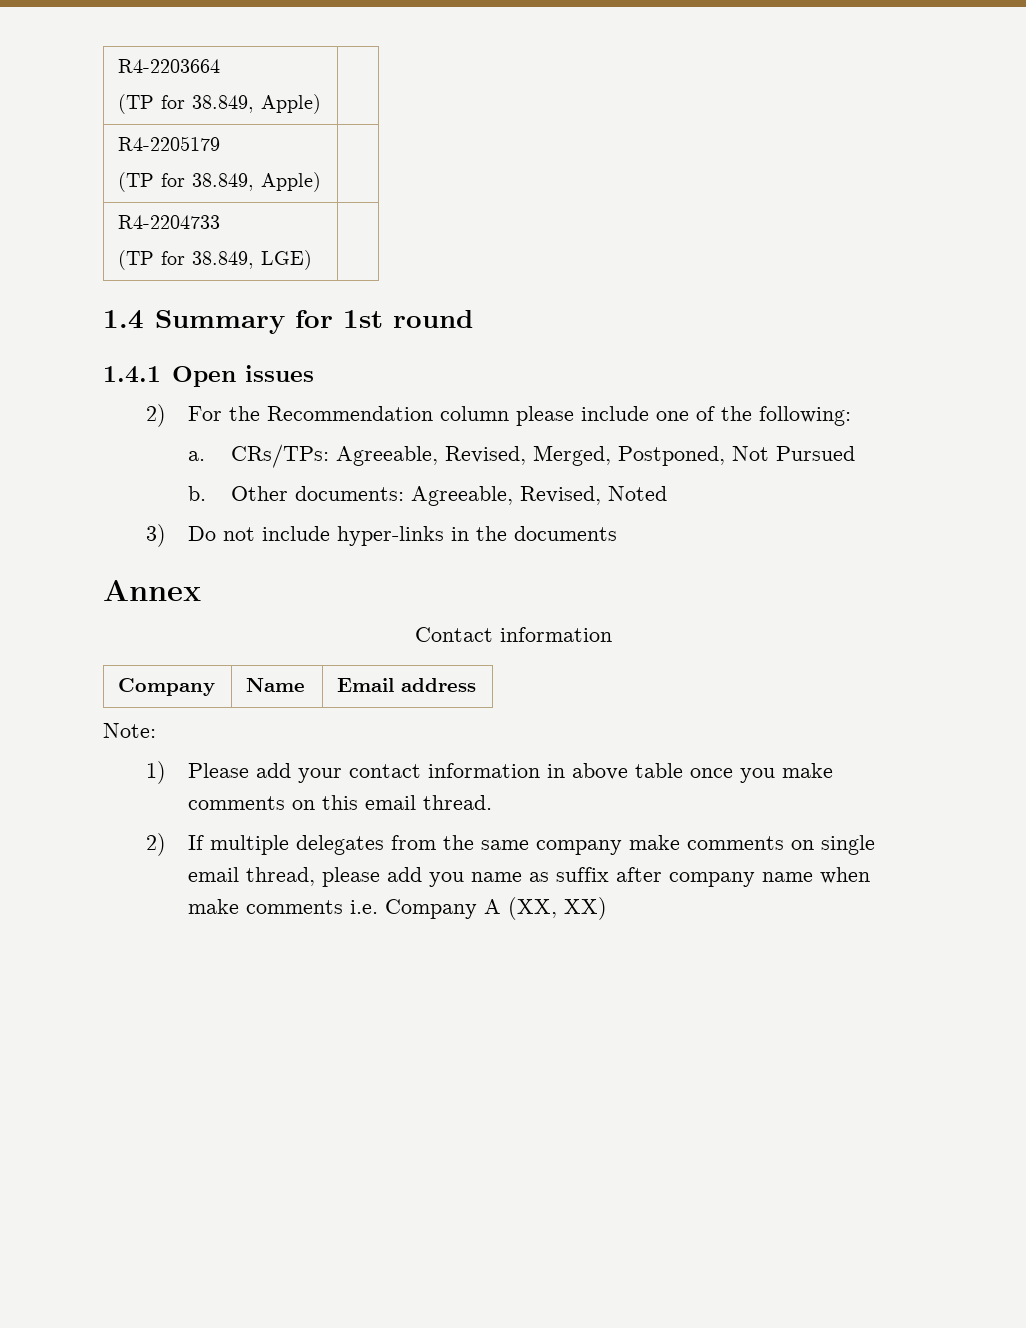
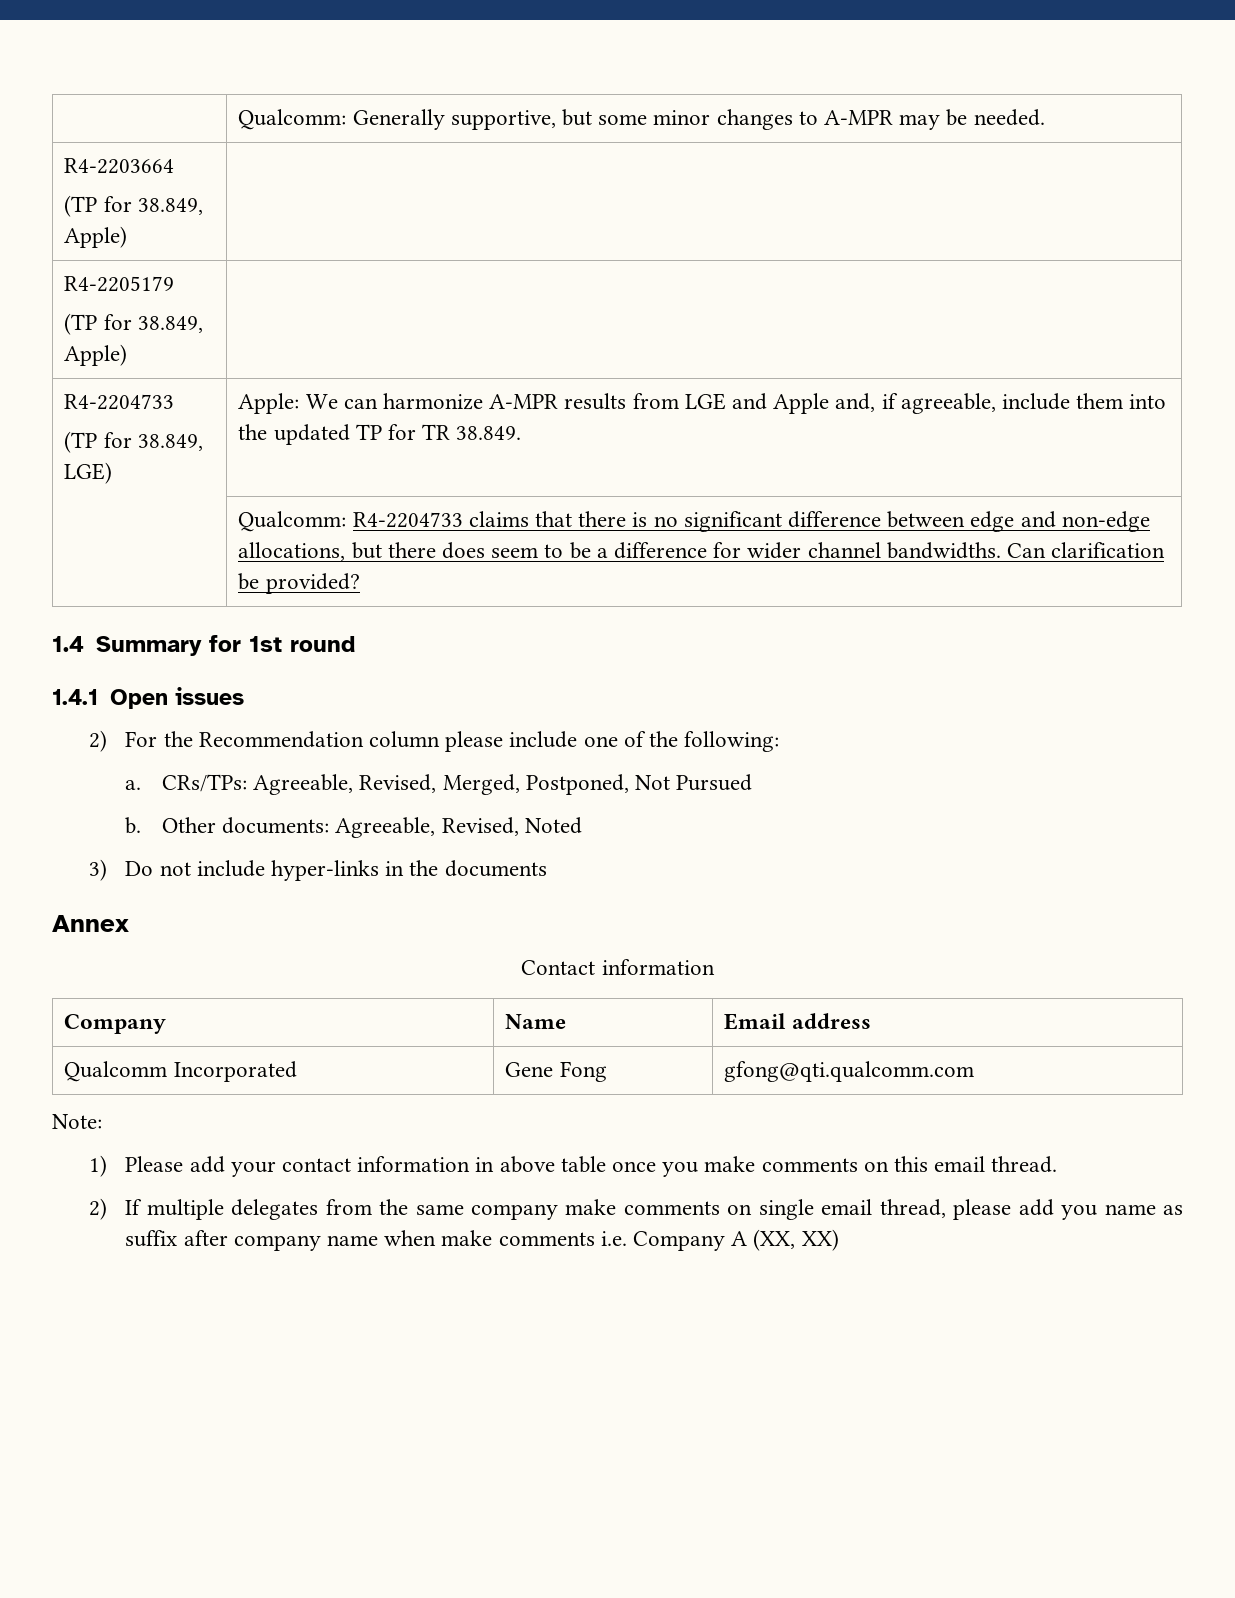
+ | Qualcomm: Generally supportive, but some minor changes to A-MPR may be needed.
  R4-2205179
  (TP for 38.849, Apple) |
  R4-2204733
- (TP for 38.849, LGE) |
+ (TP for 38.849, LGE) | Apple: We can harmonize A-MPR results from LGE and Apple and, if agreeable, include them into the updated TP for TR 38.849.
+ | Qualcomm: R4-2204733 claims that there is no significant difference between edge and non-edge allocations, but there does seem to be a difference for wider channel bandwidths. Can clarification be provided?
+ Qualcomm Incorporated | Gene Fong | gfong@qti.qualcomm.com

